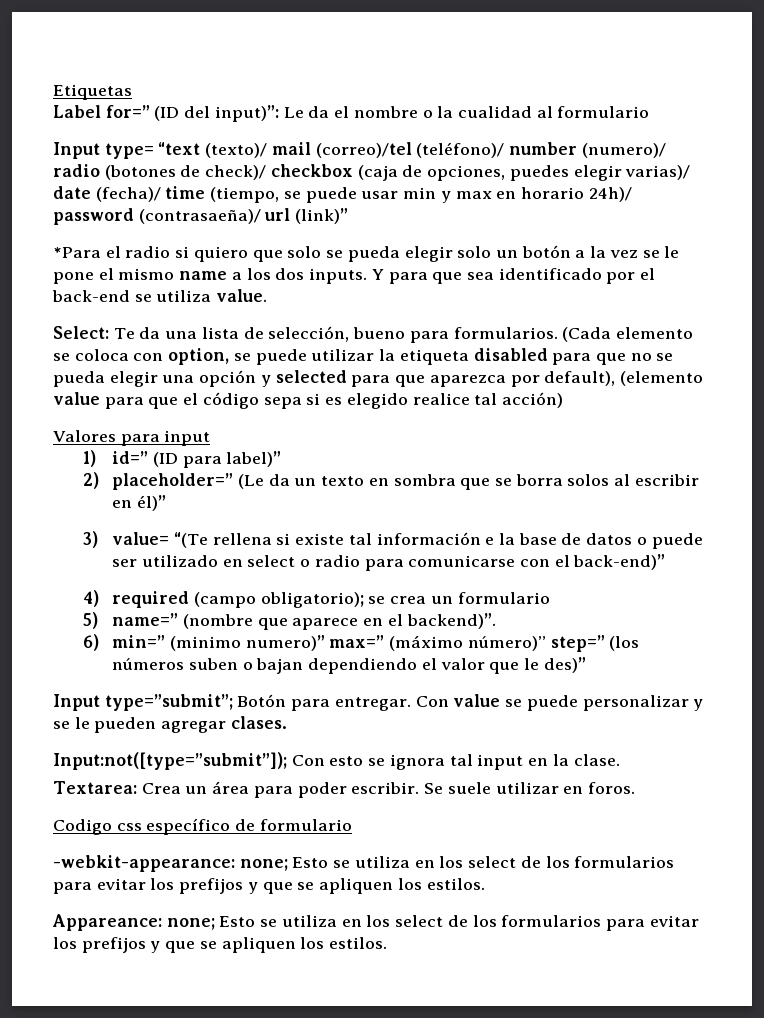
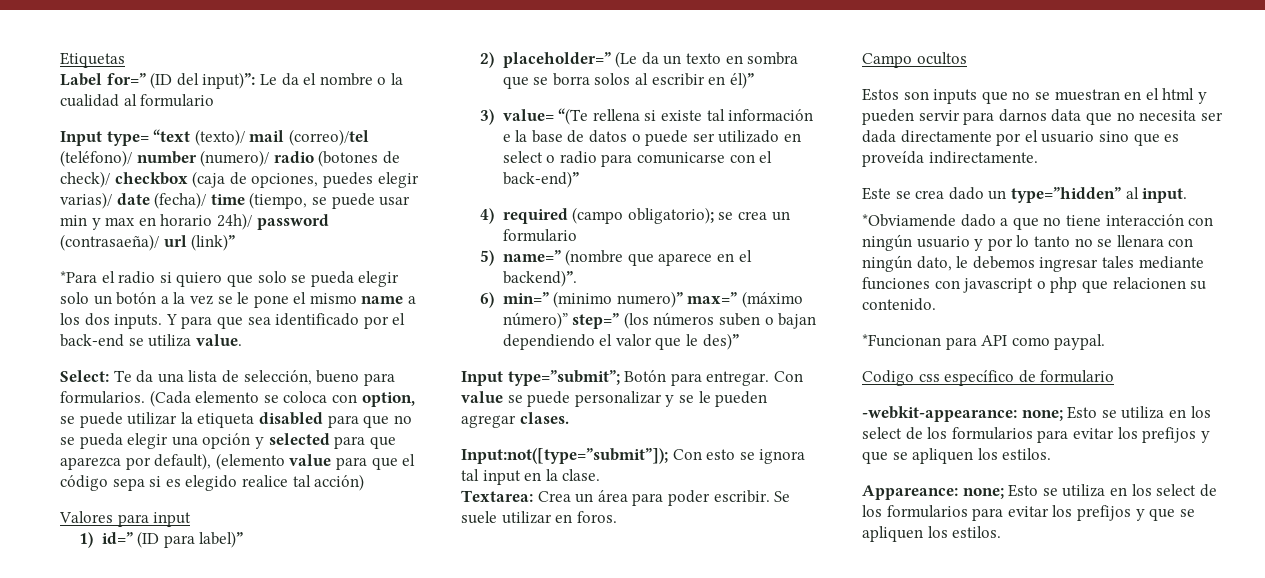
+ Campo ocultos
+ Estos son inputs que no se muestran en el html y pueden servir para darnos data que no necesita ser dada directamente por el usuario sino que es proveída indirectamente.
+ Este se crea dado un type=”hidden” al input.
+ *Obviamende dado a que no tiene interacción con ningún usuario y por lo tanto no se llenara con ningún dato, le debemos ingresar tales mediante funciones con javascript o php que relacionen su contenido.
+ *Funcionan para API como paypal.

